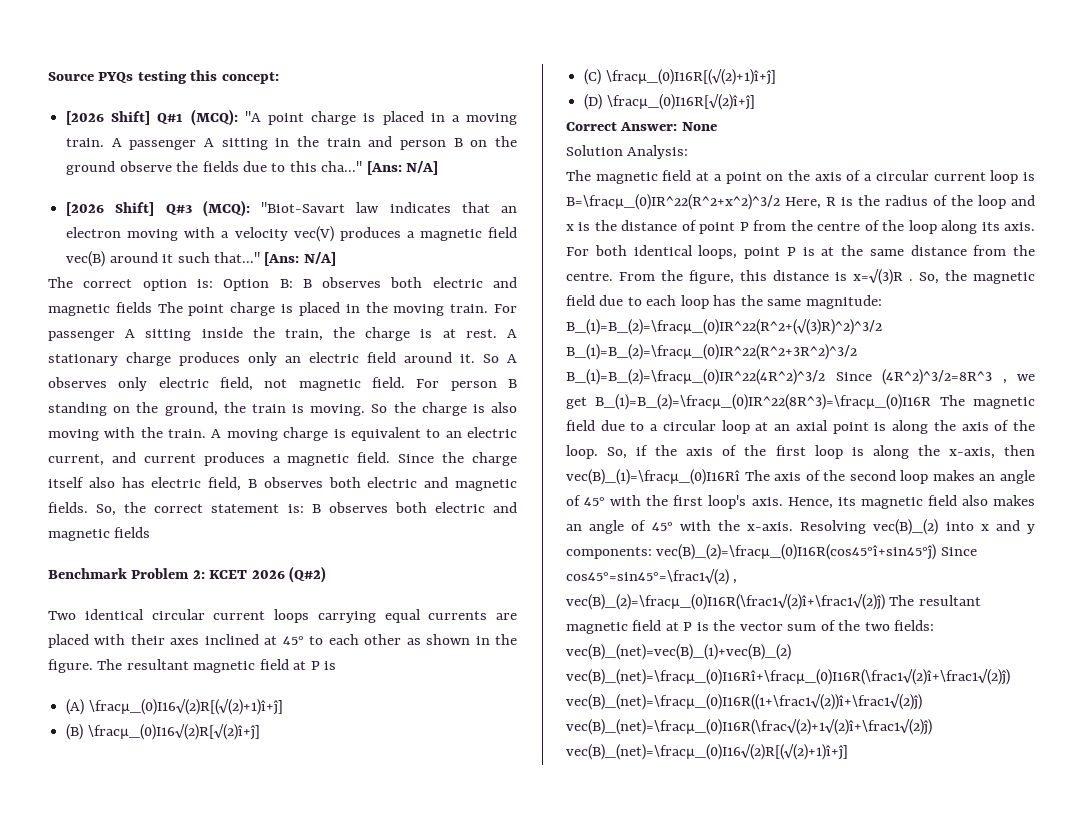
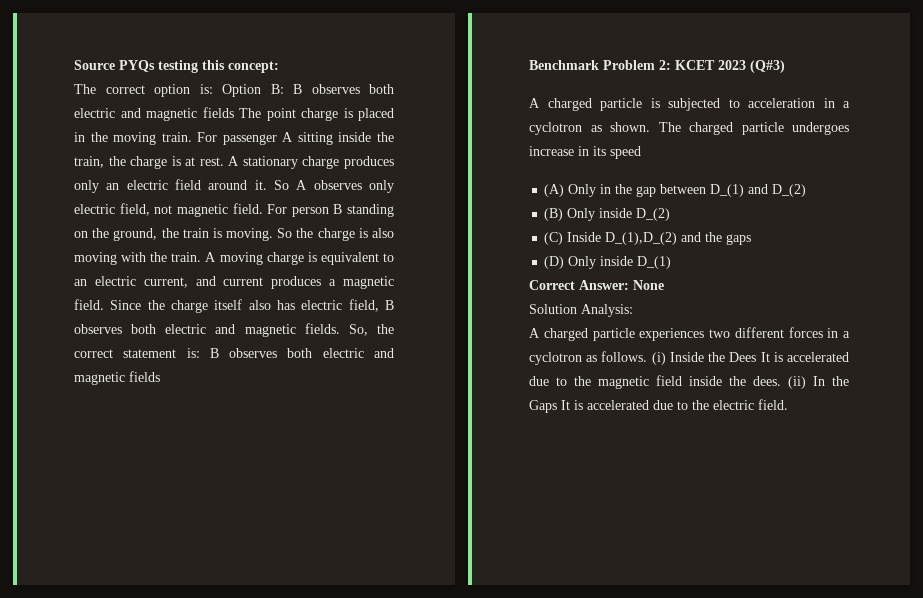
- [2026 Shift] Q#1 (MCQ): "A point charge is placed in a moving train. A passenger A sitting in the train and person B on the ground observe the fields due to this cha..." [Ans: N/A]
- [2026 Shift] Q#3 (MCQ): "Biot-Savart law indicates that an electron moving with a velocity vec(V) produces a magnetic field vec(B) around it such that..." [Ans: N/A]
- Benchmark Problem 2: KCET 2026 (Q#2)
- Two identical circular current loops carrying equal currents are placed with their axes inclined at 45° to each other as shown in the figure. The resultant magnetic field at P is
- (A) \fracμ_(0)I16√(2)R[(√(2)+1)î+ĵ]
- (B) \fracμ_(0)I16√(2)R[√(2)î+ĵ]
- (C) \fracμ_(0)I16R[(√(2)+1)î+ĵ]
- (D) \fracμ_(0)I16R[√(2)î+ĵ]
+ Benchmark Problem 2: KCET 2023 (Q#3)
+ A charged particle is subjected to acceleration in a cyclotron as shown. The charged particle undergoes increase in its speed
+ (A) Only in the gap between D_(1) and D_(2)
+ (B) Only inside D_(2)
+ (C) Inside D_(1),D_(2) and the gaps
+ (D) Only inside D_(1)
- The magnetic field at a point on the axis of a circular current loop is B=\fracμ_(0)IR^22(R^2+x^2)^3/2 Here, R is the radius of the loop and x is the distance of point P from the centre of the loop along its axis. For both identical loops, point P is at the same distance from the centre. From the figure, this distance is x=√(3)R . So, the magnetic field due to each loop has the same magnitude: B_(1)=B_(2)=\fracμ_(0)IR^22(R^2+(√(3)R)^2)^3/2 B_(1)=B_(2)=\fracμ_(0)IR^22(R^2+3R^2)^3/2 B_(1)=B_(2)=\fracμ_(0)IR^22(4R^2)^3/2 Since (4R^2)^3/2=8R^3 , we get B_(1)=B_(2)=\fracμ_(0)IR^22(8R^3)=\fracμ_(0)I16R The magnetic field due to a circular loop at an axial point is along the axis of the loop. So, if the axis of the first loop is along the x-axis, then vec(B)_(1)=\fracμ_(0)I16Rî The axis of the second loop makes an angle of 45° with the first loop's axis. Hence, its magnetic field also makes an angle of 45° with the x-axis. Resolving vec(B)_(2) into x and y components: vec(B)_(2)=\fracμ_(0)I16R(cos45°î+sin45°ĵ) Since cos45°=sin45°=\frac1√(2) , vec(B)_(2)=\fracμ_(0)I16R(\frac1√(2)î+\frac1√(2)ĵ) The resultant magnetic field at P is the vector sum of the two fields: vec(B)_(net)=vec(B)_(1)+vec(B)_(2) vec(B)_(net)=\fracμ_(0)I16Rî+\fracμ_(0)I16R(\frac1√(2)î+\frac1√(2)ĵ) vec(B)_(net)=\fracμ_(0)I16R((1+\frac1√(2))î+\frac1√(2)ĵ) vec(B)_(net)=\fracμ_(0)I16R(\frac√(2)+1√(2)î+\frac1√(2)ĵ) vec(B)_(net)=\fracμ_(0)I16√(2)R[(√(2)+1)î+ĵ]
+ A charged particle experiences two different forces in a cyclotron as follows. (i) Inside the Dees It is accelerated due to the magnetic field inside the dees. (ii) In the Gaps It is accelerated due to the electric field.

